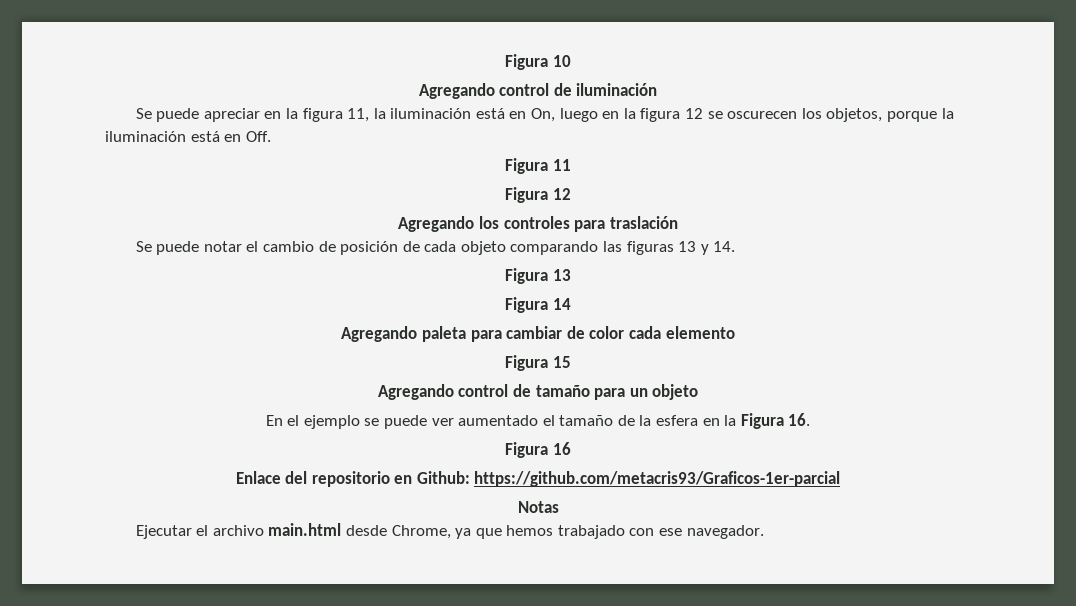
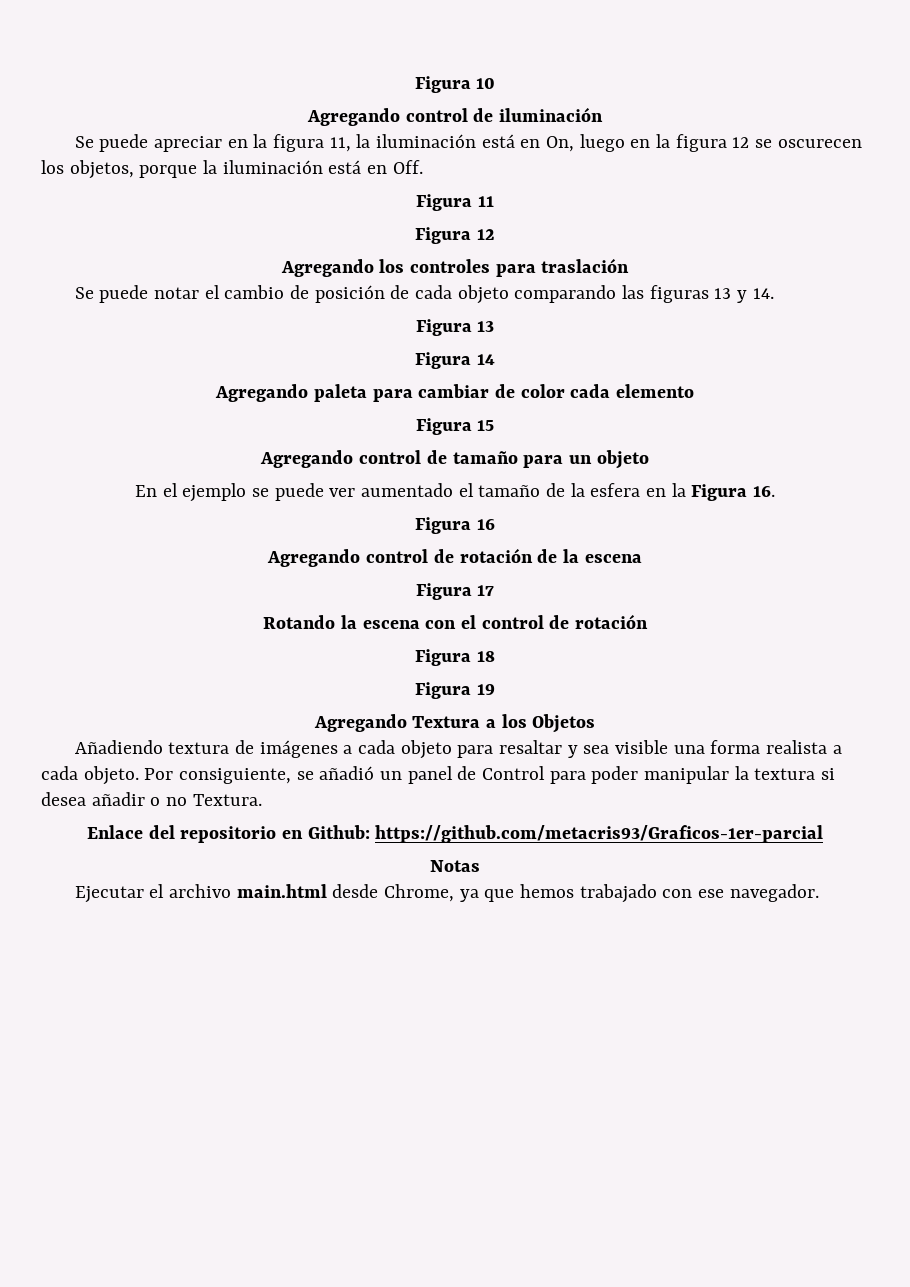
+ Agregando control de rotación de la escena
+ Figura 17
+ Rotando la escena con el control de rotación
+ Figura 18
+ Figura 19
+ Agregando Textura a los Objetos
+ Añadiendo textura de imágenes a cada objeto para resaltar y sea visible una forma realista a cada objeto. Por consiguiente, se añadió un panel de Control para poder manipular la textura si desea añadir o no Textura.

